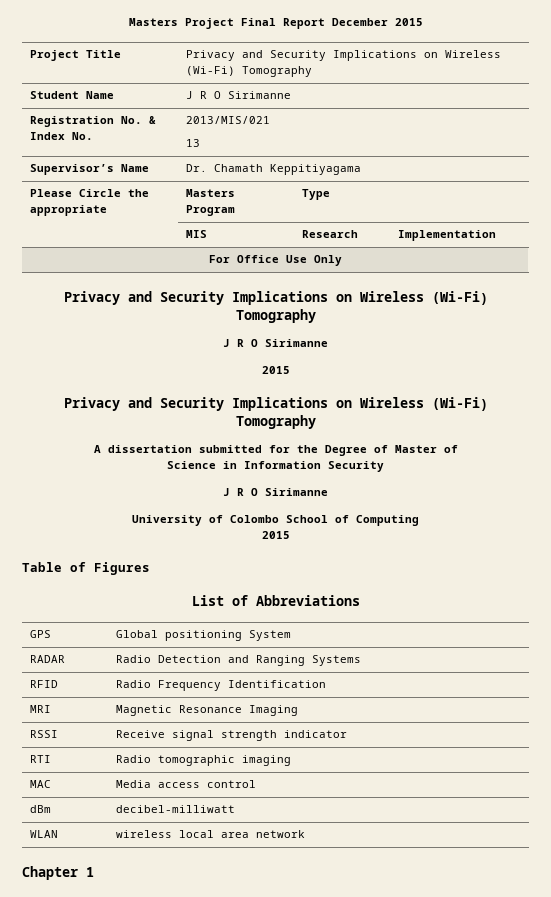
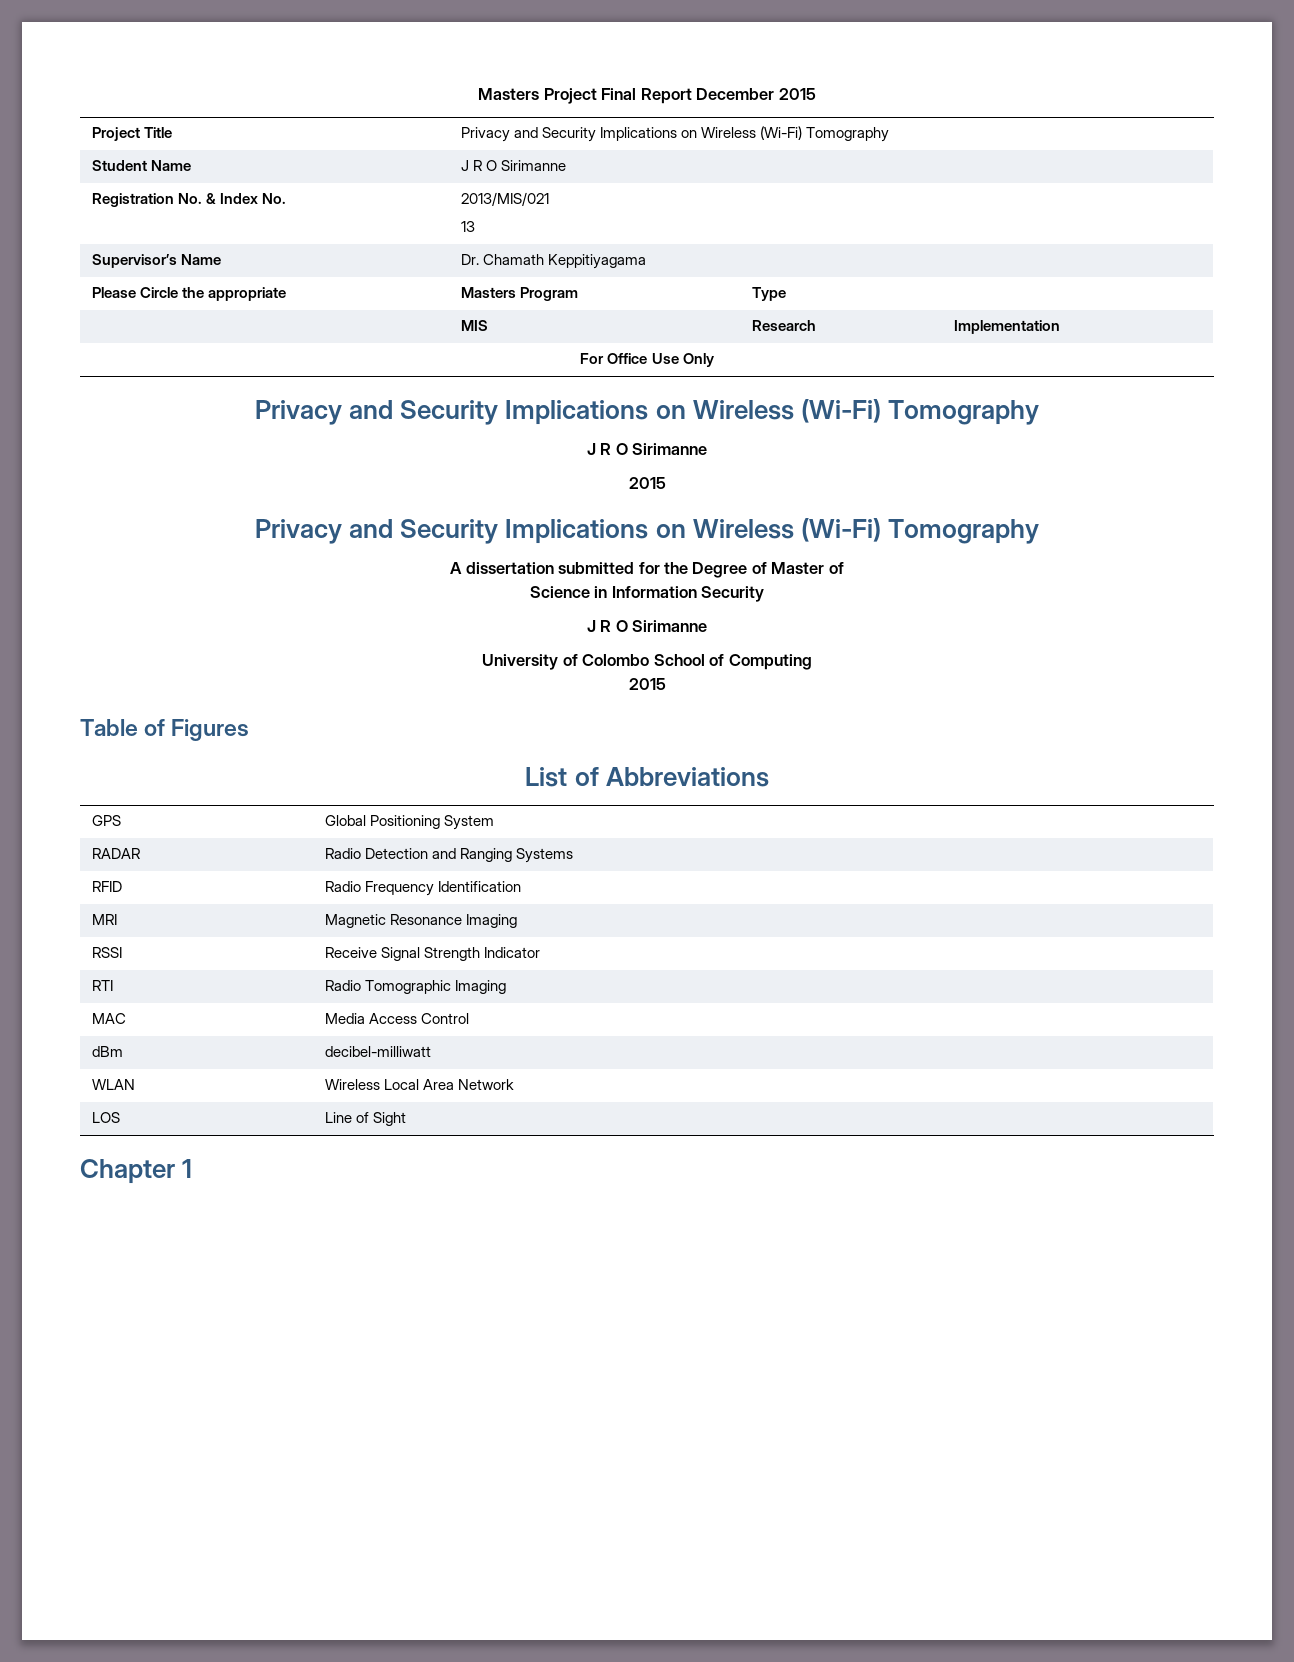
- GPS | Global positioning System
+ GPS | Global Positioning System
- RSSI | Receive signal strength indicator
+ RSSI | Receive Signal Strength Indicator
- RTI | Radio tomographic imaging
+ RTI | Radio Tomographic Imaging
- MAC | Media access control
+ MAC | Media Access Control
- WLAN | wireless local area network
+ WLAN | Wireless Local Area Network
+ LOS | Line of Sight

